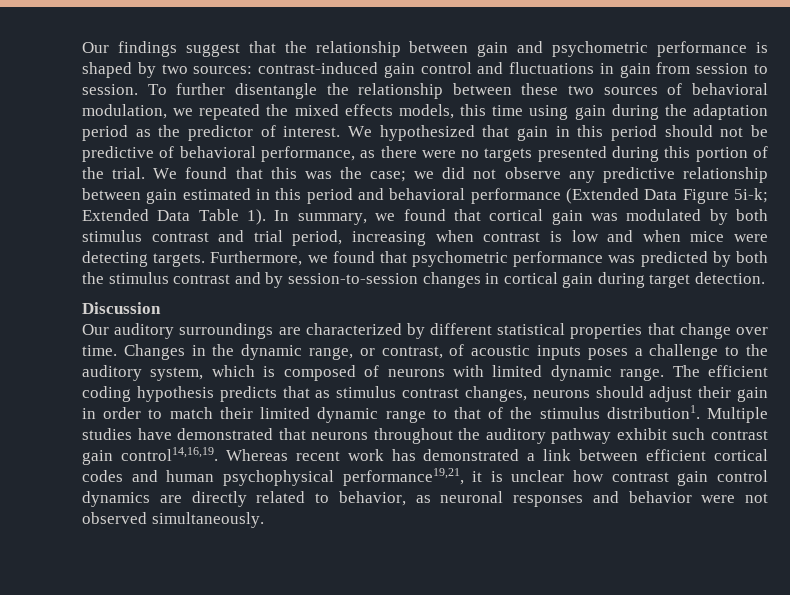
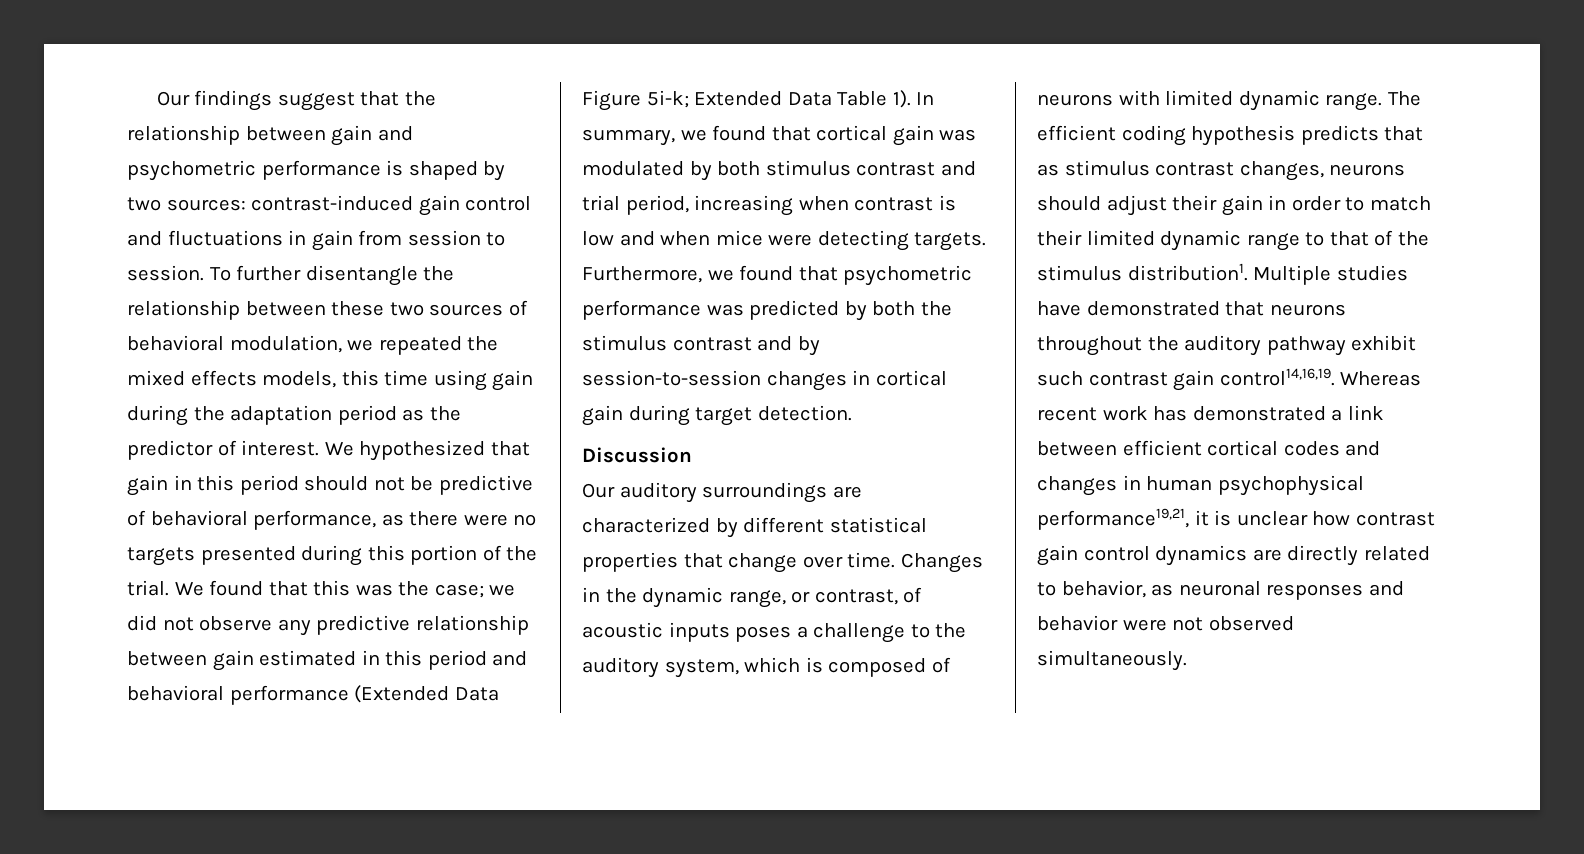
- Whereas recent work has demonstrated a link between efficient cortical codes and human psychophysical performance19,21, it is unclear how contrast gain control dynamics are directly related to behavior, as neuronal responses and behavior were not observed simultaneously.
+ Whereas recent work has demonstrated a link between efficient cortical codes and changes in human psychophysical performance19,21, it is unclear how contrast gain control dynamics are directly related to behavior, as neuronal responses and behavior were not observed simultaneously.

